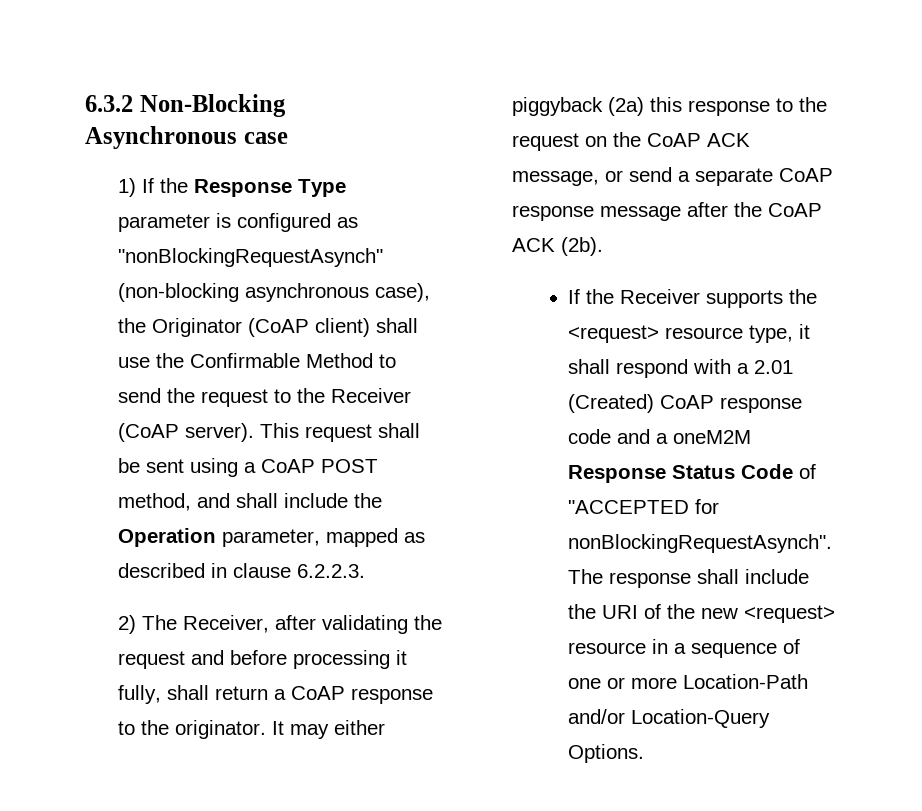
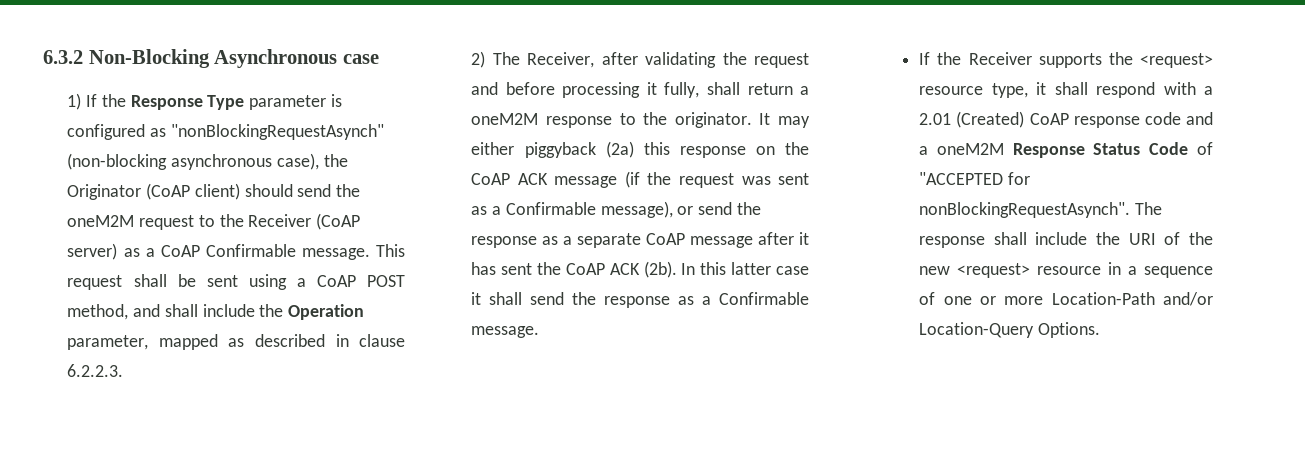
- 1) If the Response Type parameter is configured as "nonBlockingRequestAsynch" (non-blocking asynchronous case), the Originator (CoAP client) shall use the Confirmable Method to send the request to the Receiver (CoAP server).
+ 1) If the Response Type parameter is configured as "nonBlockingRequestAsynch" (non-blocking asynchronous case), the Originator (CoAP client) should send the oneM2M request to the Receiver (CoAP server) as a CoAP Confirmable message.
- 2) The Receiver, after validating the request and before processing it fully, shall return a CoAP response to the originator.
+ 2) The Receiver, after validating the request and before processing it fully, shall return a oneM2M response to the originator.
- It may either piggyback (2a) this response to the request on the CoAP ACK message, or send a separate CoAP response message after the CoAP ACK (2b).
+ It may either piggyback (2a) this response on the CoAP ACK message (if the request was sent as a Confirmable message), or send the response as a separate CoAP message after it has sent the CoAP ACK (2b). In this latter case it shall send the response as a Confirmable message.

